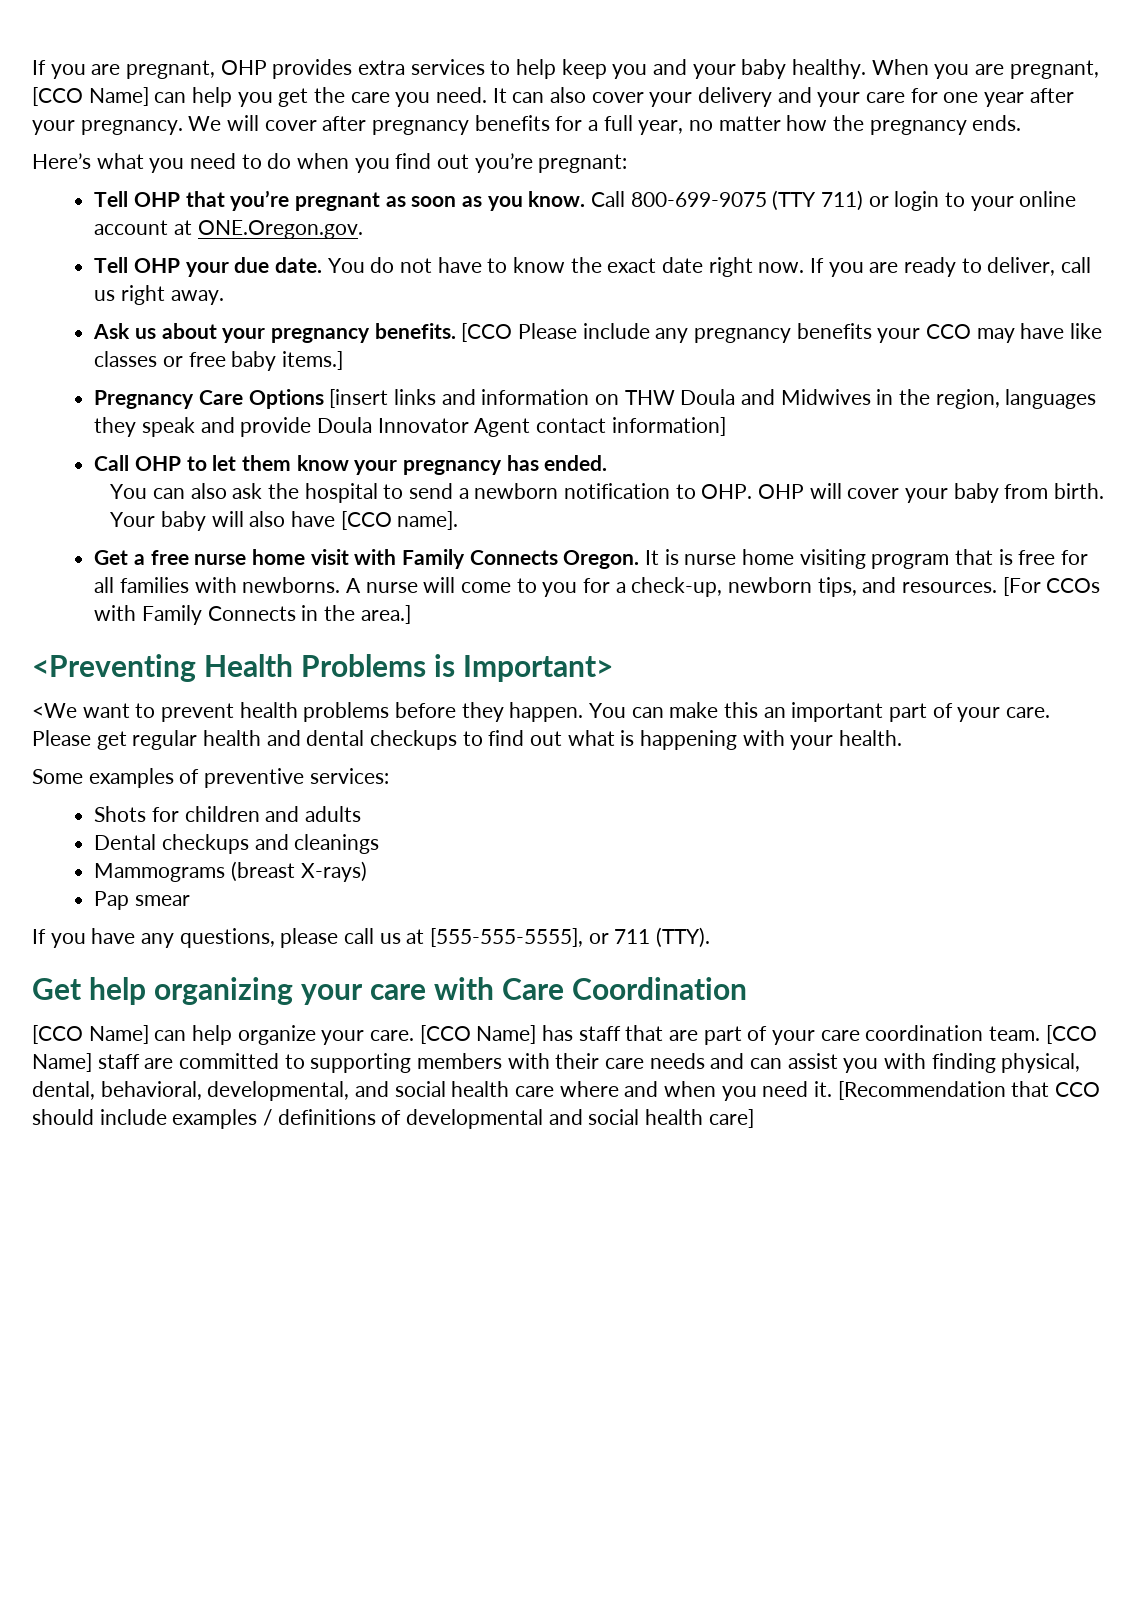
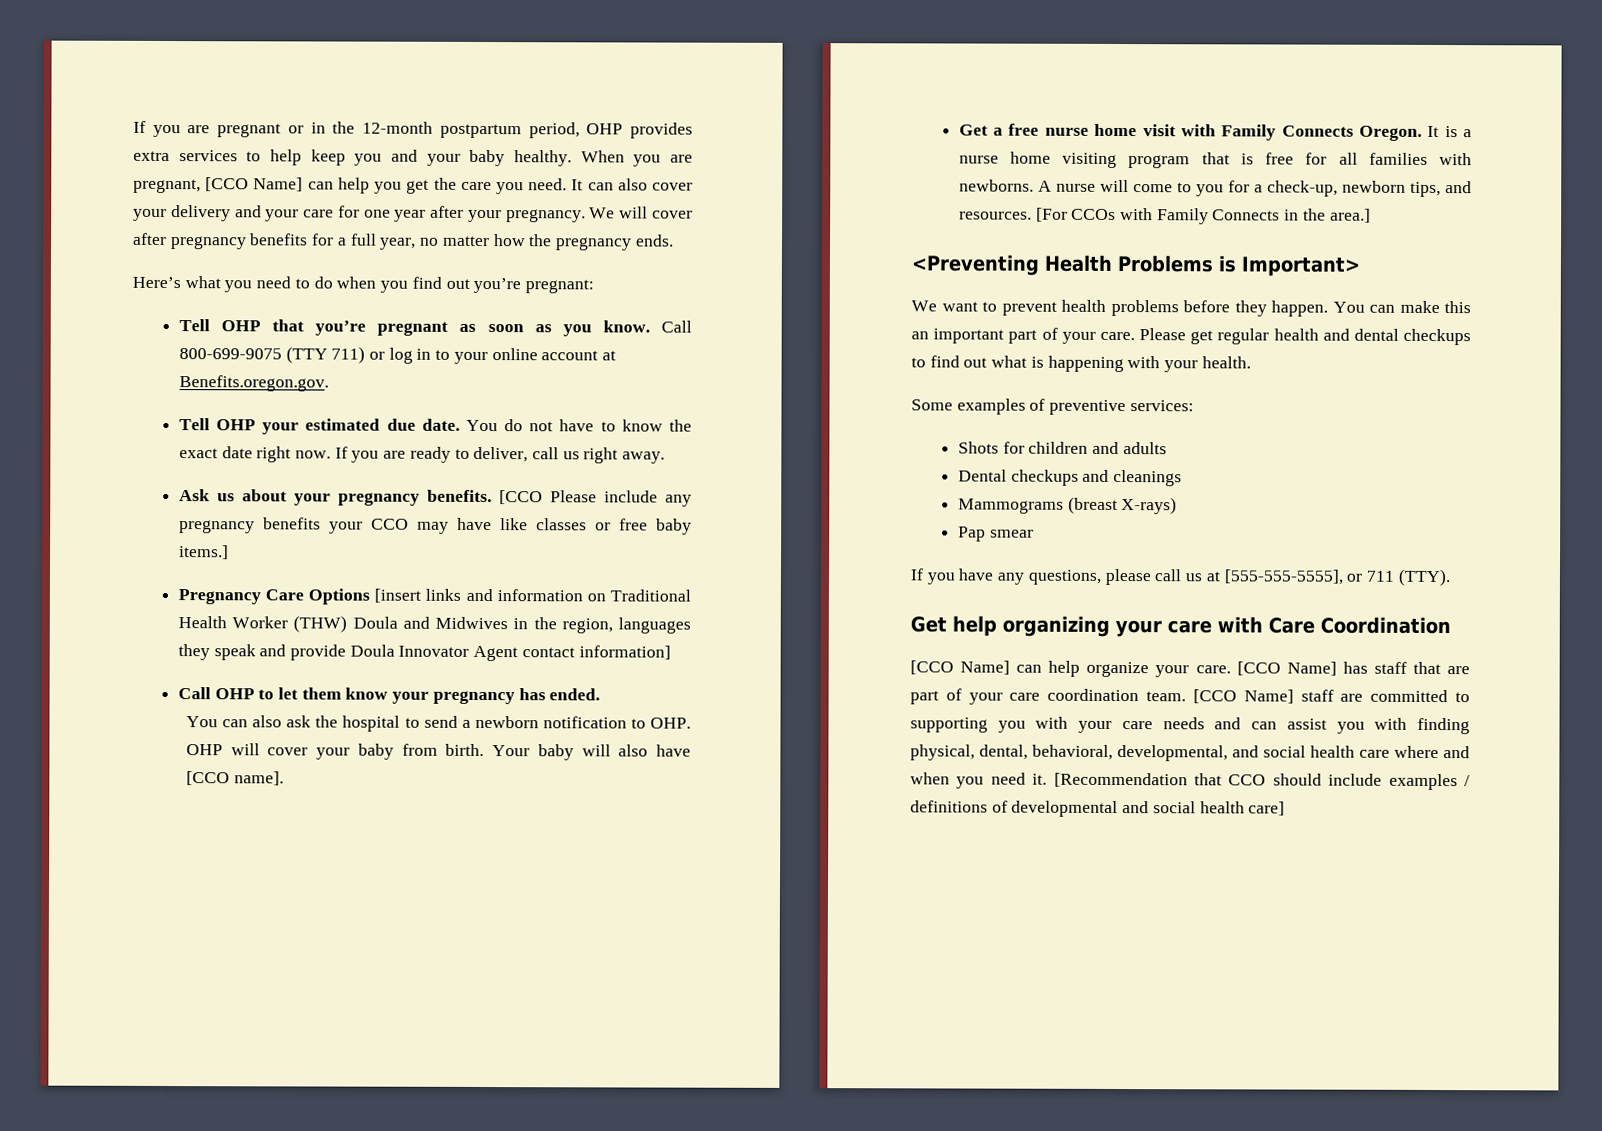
- If you are pregnant, OHP provides extra services to help keep you and your baby healthy.
+ If you are pregnant or in the 12-month postpartum period, OHP provides extra services to help keep you and your baby healthy.
- Call 800-699-9075 (TTY 711) or login to your online account at ONE.Oregon.gov.
+ Call 800-699-9075 (TTY 711) or log in to your online account at Benefits.oregon.gov.
- Tell OHP your due date.
+ Tell OHP your estimated due date.
- Pregnancy Care Options [insert links and information on THW Doula and Midwives in the region, languages they speak and provide Doula Innovator Agent contact information]
+ Pregnancy Care Options [insert links and information on Traditional Health Worker (THW) Doula and Midwives in the region, languages they speak and provide Doula Innovator Agent contact information]
- It is nurse home visiting program that is free for all families with newborns.
+ It is a nurse home visiting program that is free for all families with newborns.
- <We want to prevent health problems before they happen.
+ We want to prevent health problems before they happen.
- [CCO Name] staff are committed to supporting members with their care needs and can assist you with finding physical, dental, behavioral, developmental, and social health care where and when you need it.
+ [CCO Name] staff are committed to supporting you with your care needs and can assist you with finding physical, dental, behavioral, developmental, and social health care where and when you need it.

